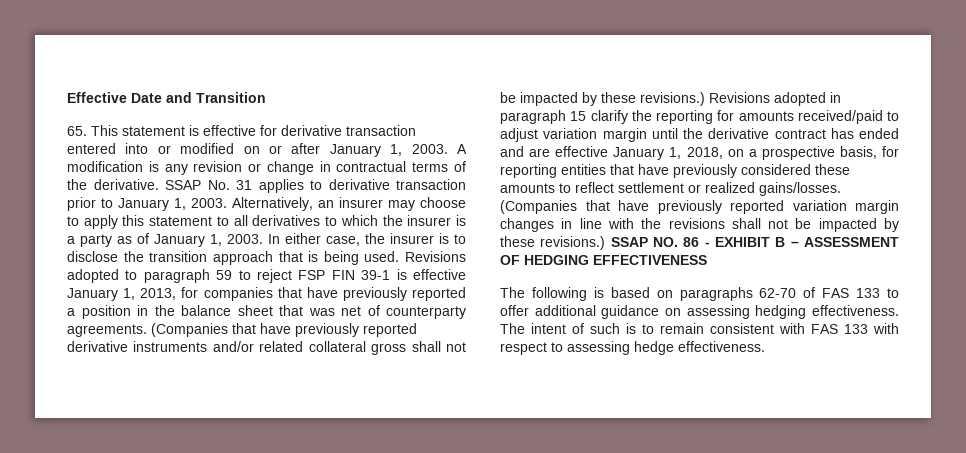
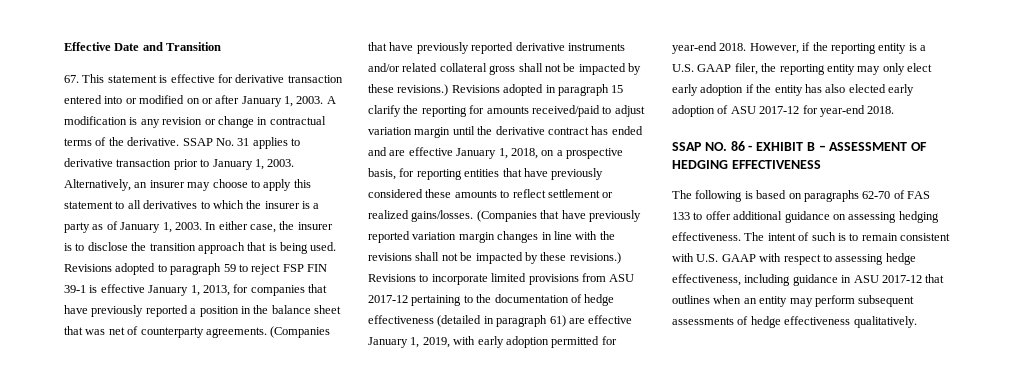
- 65. This statement is effective for derivative transaction entered into or modified on or after January 1, 2003.
+ 67. This statement is effective for derivative transaction entered into or modified on or after January 1, 2003.
- (Companies that have previously reported variation margin changes in line with the revisions shall not be impacted by these revisions.) SSAP NO. 86 - EXHIBIT B – ASSESSMENT OF HEDGING EFFECTIVENESS
+ (Companies that have previously reported variation margin changes in line with the revisions shall not be impacted by these revisions.) Revisions to incorporate limited provisions from ASU 2017-12 pertaining to the documentation of hedge effectiveness (detailed in paragraph 61) are effective January 1, 2019, with early adoption permitted for year-end 2018. However, if the reporting entity is a U.S. GAAP filer, the reporting entity may only elect early adoption if the entity has also elected early adoption of ASU 2017-12 for year-end 2018.
+ SSAP NO. 86 - EXHIBIT B – ASSESSMENT OF HEDGING EFFECTIVENESS
- The intent of such is to remain consistent with FAS 133 with respect to assessing hedge effectiveness.
+ The intent of such is to remain consistent with U.S. GAAP with respect to assessing hedge effectiveness, including guidance in ASU 2017-12 that outlines when an entity may perform subsequent assessments of hedge effectiveness qualitatively.

